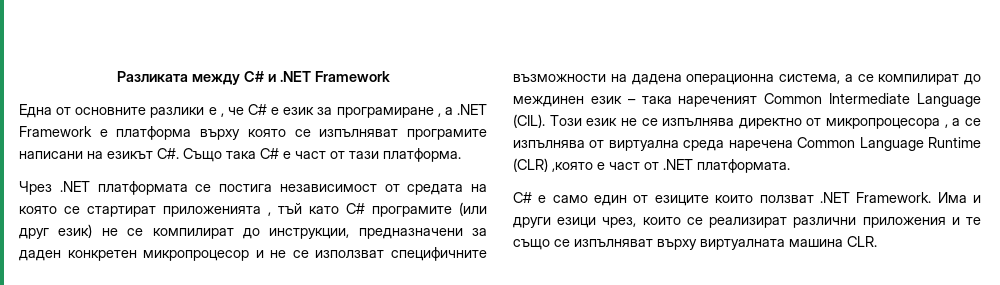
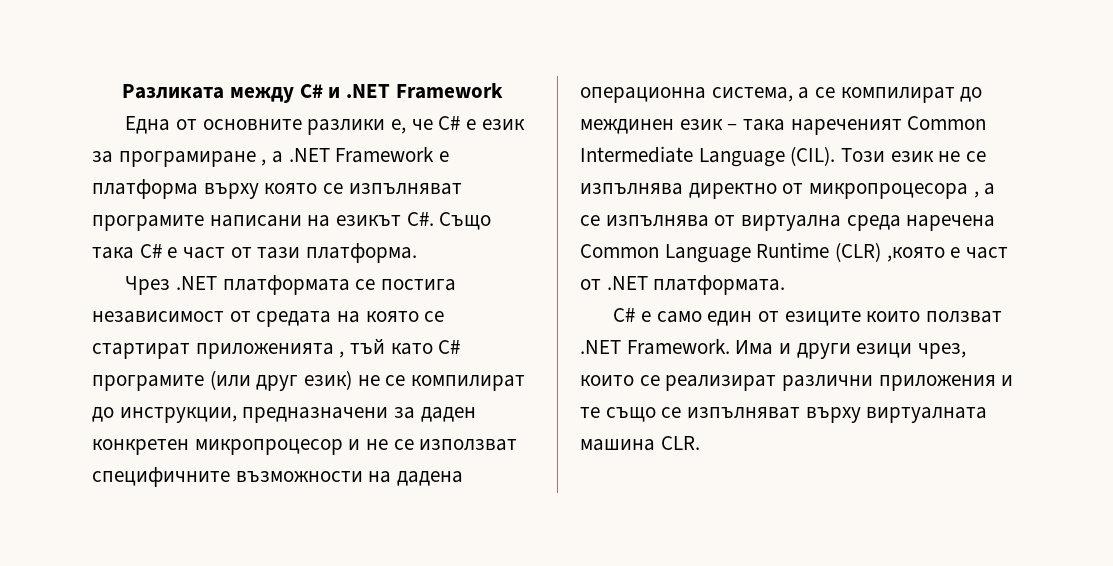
- Една от основните разлики е , че C# е език за програмиране , а .NET Framework е платформа върху която се изпълняват програмите написани на езикът C#. Също така C# е част от тази платформа.
+ Една от основните разлики е, че C# е език за програмиране , а .NET Framework е платформа върху която се изпълняват програмите написани на езикът C#. Също така C# е част от тази платформа.

